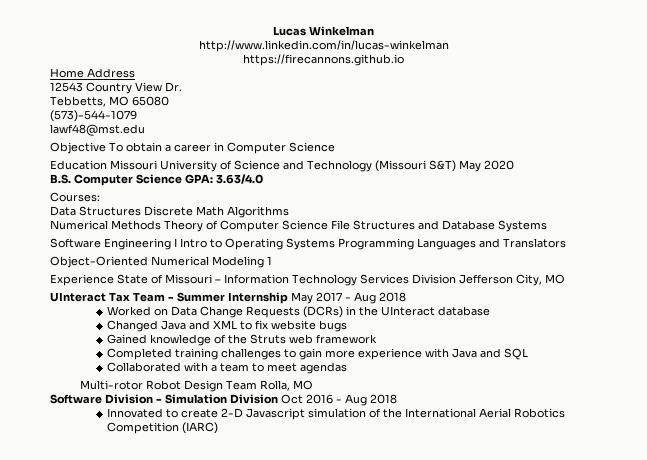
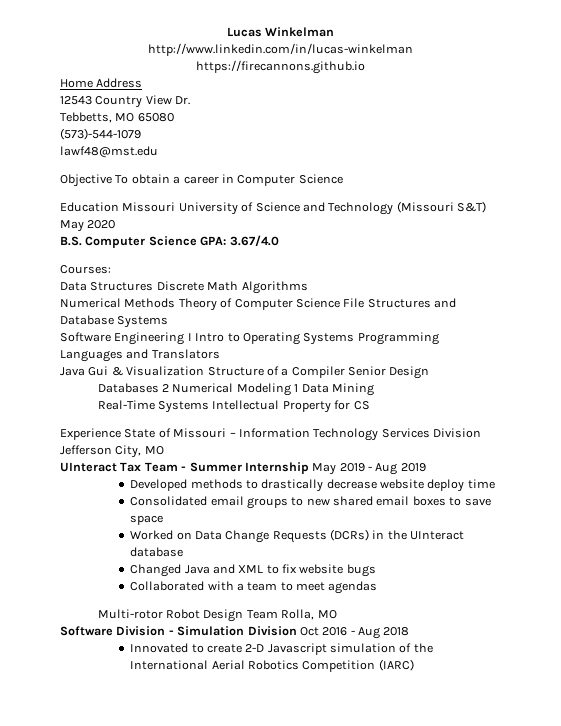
- B.S. Computer Science GPA: 3.63/4.0
+ B.S. Computer Science GPA: 3.67/4.0
- Object-Oriented Numerical Modeling 1
+ Java Gui & Visualization Structure of a Compiler Senior Design
+ Databases 2 Numerical Modeling 1 Data Mining
+ Real-Time Systems Intellectual Property for CS
- UInteract Tax Team - Summer Internship May 2017 - Aug 2018
+ UInteract Tax Team - Summer Internship May 2019 - Aug 2019
+ Developed methods to drastically decrease website deploy time
+ Consolidated email groups to new shared email boxes to save space
- Gained knowledge of the Struts web framework
- Completed training challenges to gain more experience with Java and SQL

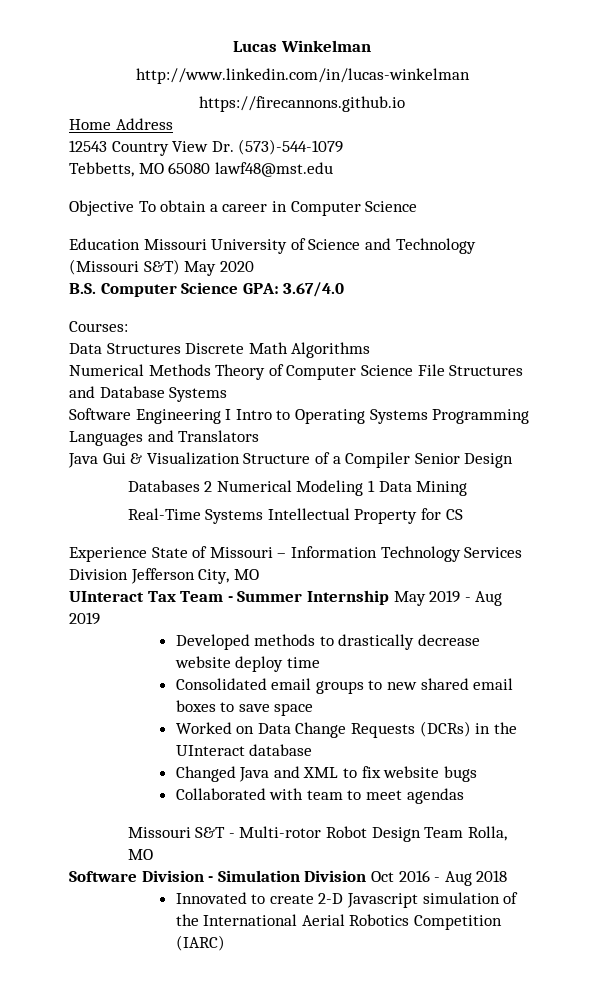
- 12543 Country View Dr.
+ 12543 Country View Dr. (573)-544-1079
- Tebbetts, MO 65080
- (573)-544-1079
- lawf48@mst.edu
+ Tebbetts, MO 65080 lawf48@mst.edu
- Collaborated with a team to meet agendas
+ Collaborated with team to meet agendas
- Multi-rotor Robot Design Team Rolla, MO
+ Missouri S&T - Multi-rotor Robot Design Team Rolla, MO

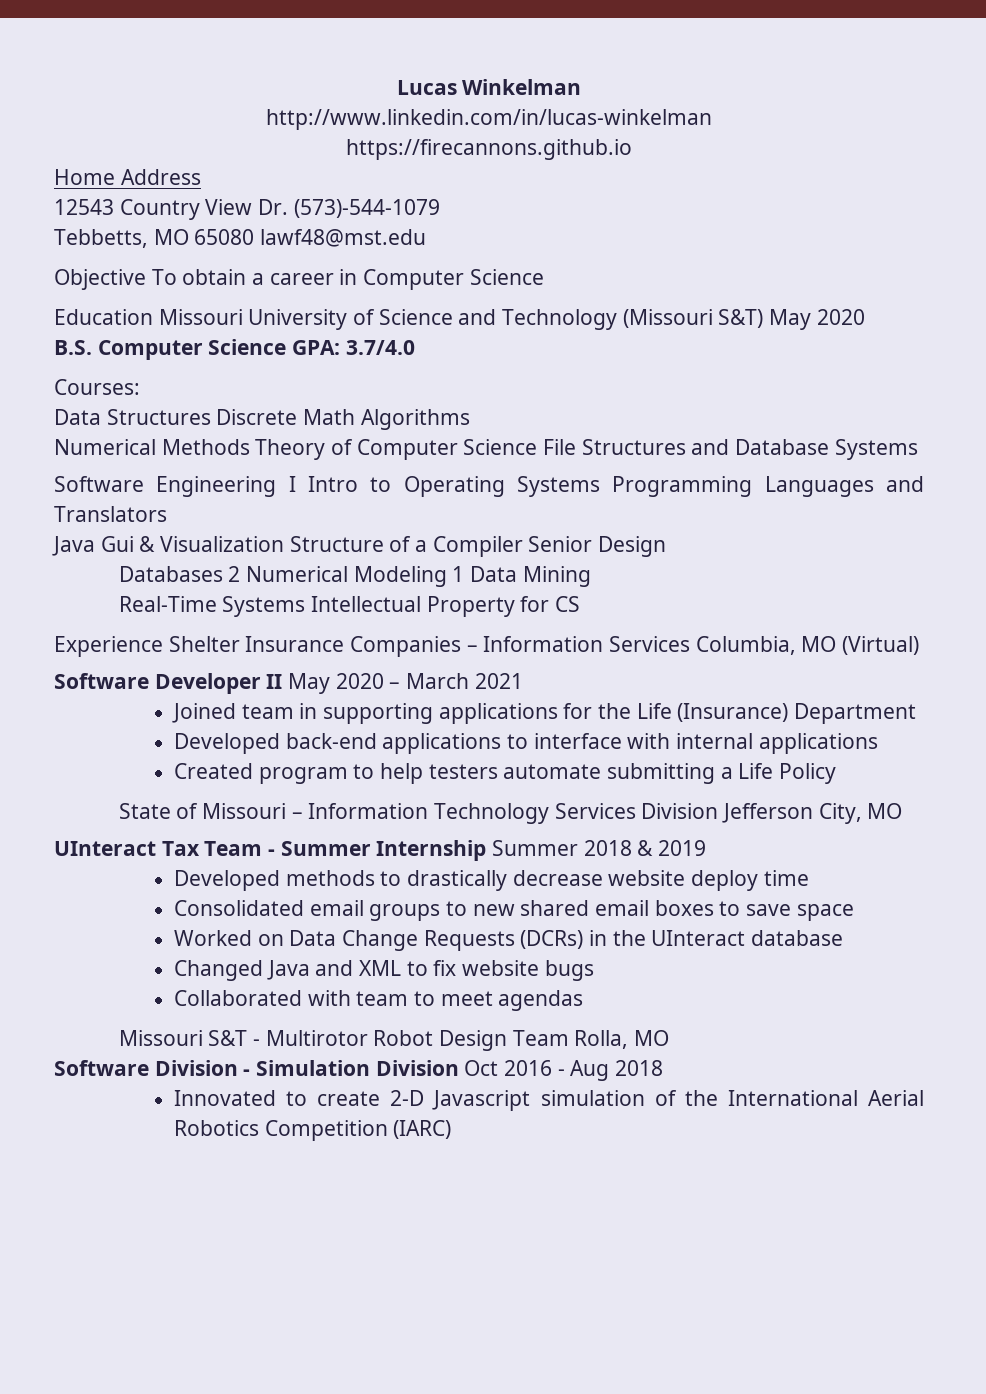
- B.S. Computer Science GPA: 3.67/4.0
+ B.S. Computer Science GPA: 3.7/4.0
- Experience State of Missouri – Information Technology Services Division Jefferson City, MO
+ Experience Shelter Insurance Companies – Information Services Columbia, MO (Virtual)
+ Software Developer II May 2020 – March 2021
+ Joined team in supporting applications for the Life (Insurance) Department
+ Developed back-end applications to interface with internal applications
+ Created program to help testers automate submitting a Life Policy
+ State of Missouri – Information Technology Services Division Jefferson City, MO
- UInteract Tax Team - Summer Internship May 2019 - Aug 2019
+ UInteract Tax Team - Summer Internship Summer 2018 & 2019
- Missouri S&T - Multi-rotor Robot Design Team Rolla, MO
+ Missouri S&T - Multirotor Robot Design Team Rolla, MO

